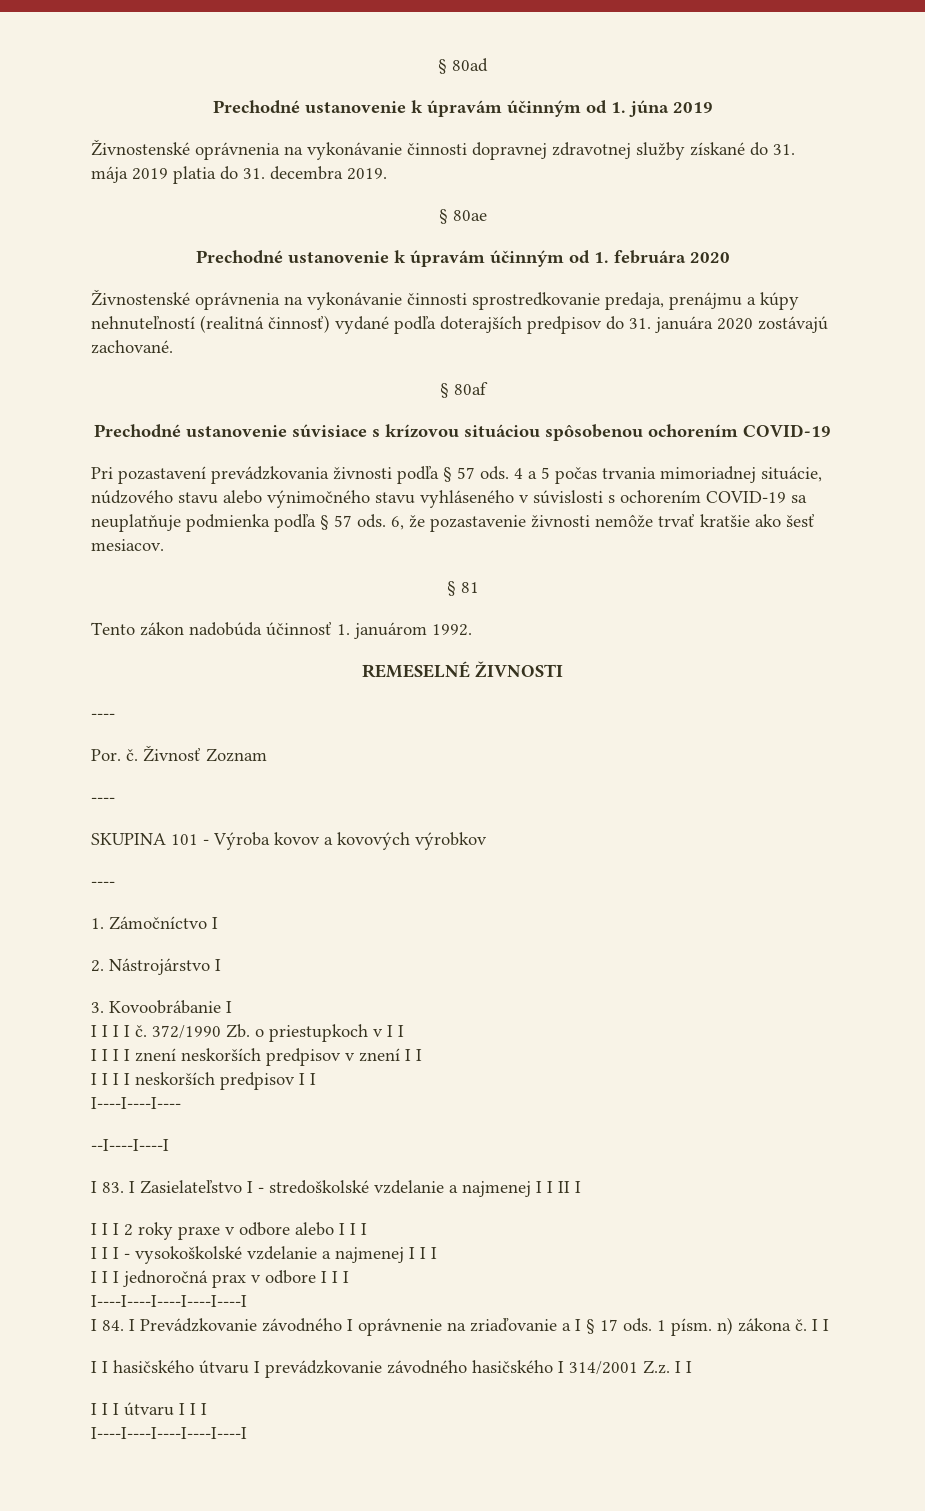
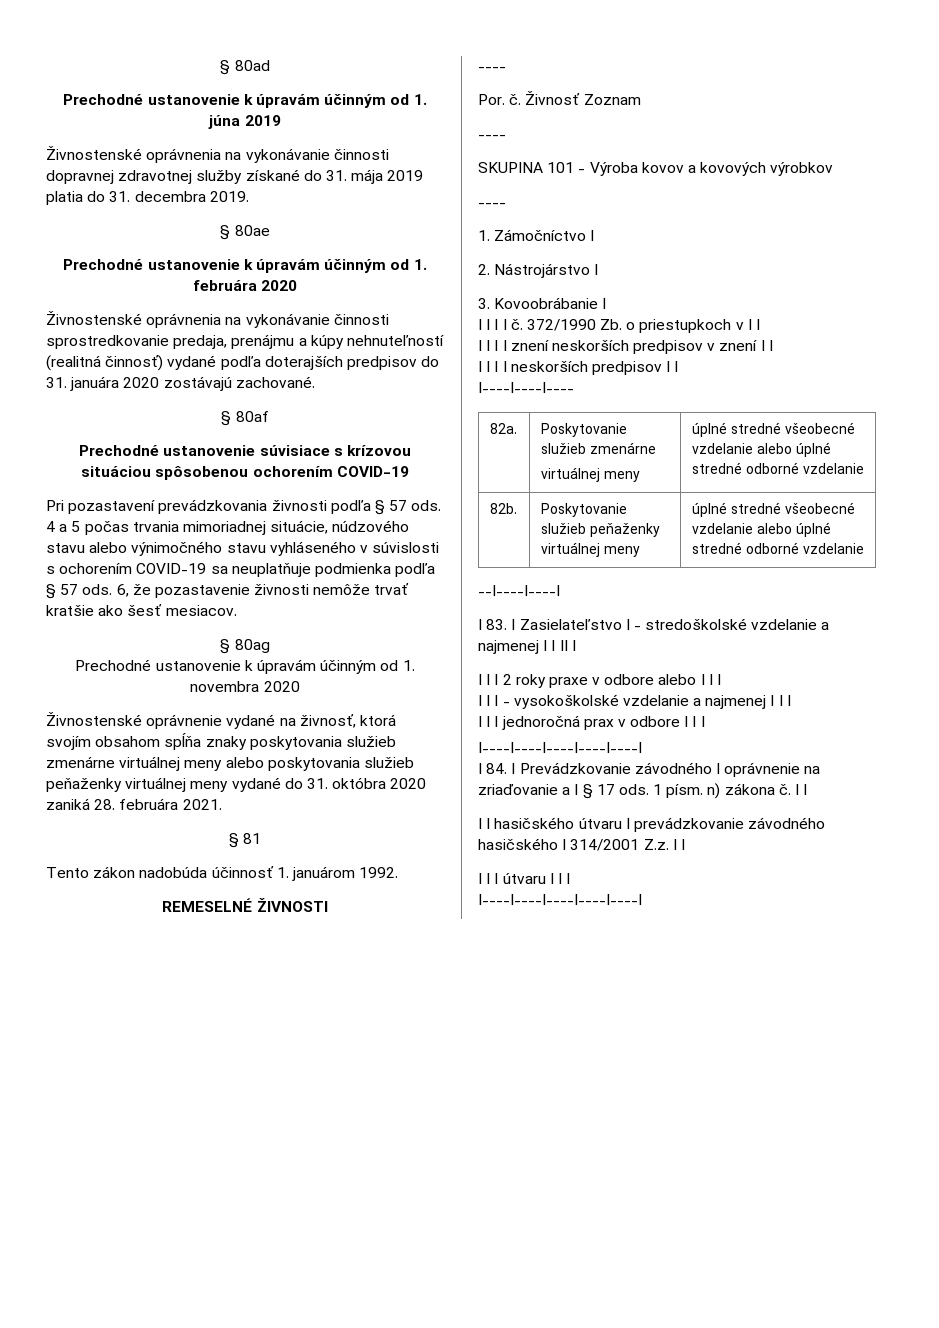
+ § 80ag
+ Prechodné ustanovenie k úpravám účinným od 1. novembra 2020
+ Živnostenské oprávnenie vydané na živnosť, ktorá svojím obsahom spĺňa znaky poskytovania služieb zmenárne virtuálnej meny alebo poskytovania služieb peňaženky virtuálnej meny vydané do 31. októbra 2020 zaniká 28. februára 2021.
+ 82a. | Poskytovanie služieb zmenárne
+ virtuálnej meny | úplné stredné všeobecné vzdelanie alebo úplné stredné odborné vzdelanie
+ 82b. | Poskytovanie služieb peňaženky virtuálnej meny | úplné stredné všeobecné vzdelanie alebo úplné stredné odborné vzdelanie

